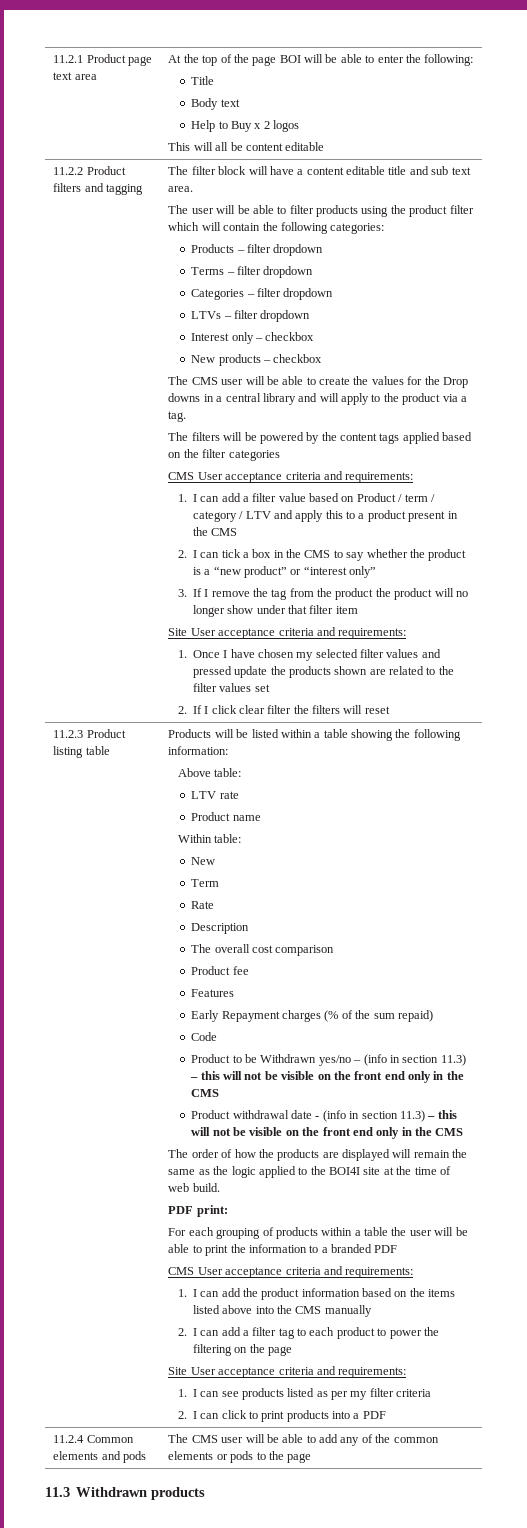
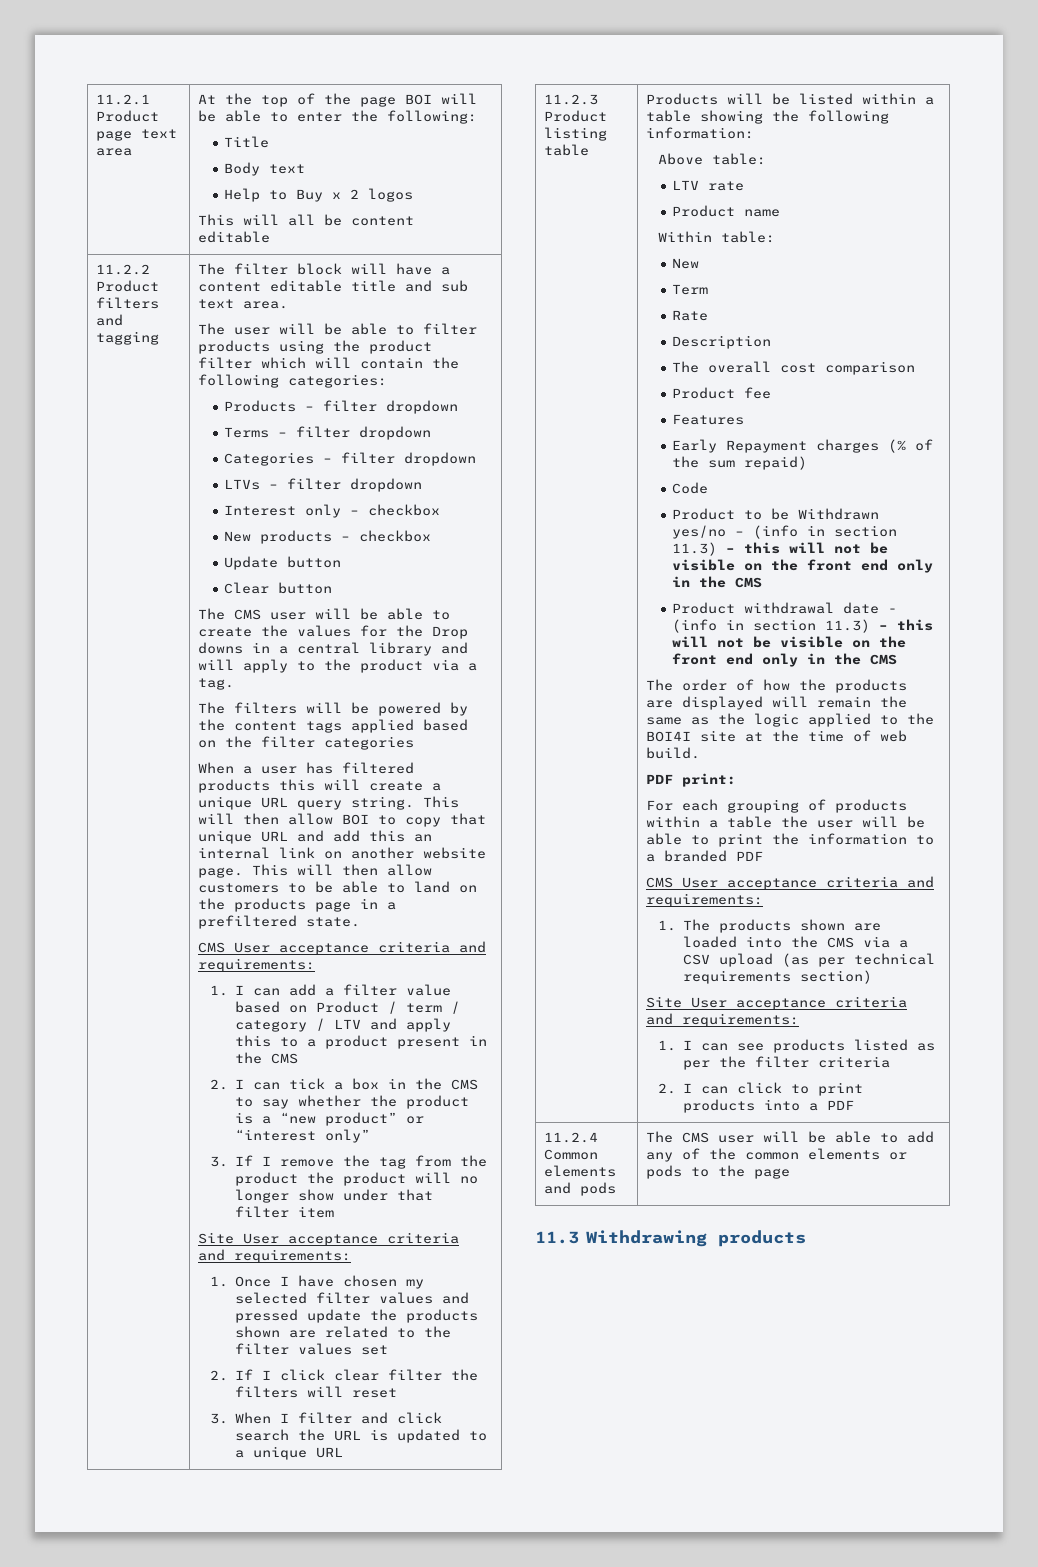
+ Update button
+ Clear button
+ When a user has filtered products this will create a unique URL query string. This will then allow BOI to copy that unique URL and add this an internal link on another website page. This will then allow customers to be able to land on the products page in a prefiltered state.
+ 3. When I filter and click search the URL is updated to a unique URL
- 1. I can add the product information based on the items listed above into the CMS manually
- 2. I can add a filter tag to each product to power the filtering on the page
+ 1. The products shown are loaded into the CMS via a CSV upload (as per technical requirements section)
- 1. I can see products listed as per my filter criteria
+ 1. I can see products listed as per the filter criteria
- 11.3 Withdrawn products
+ 11.3 Withdrawing products

